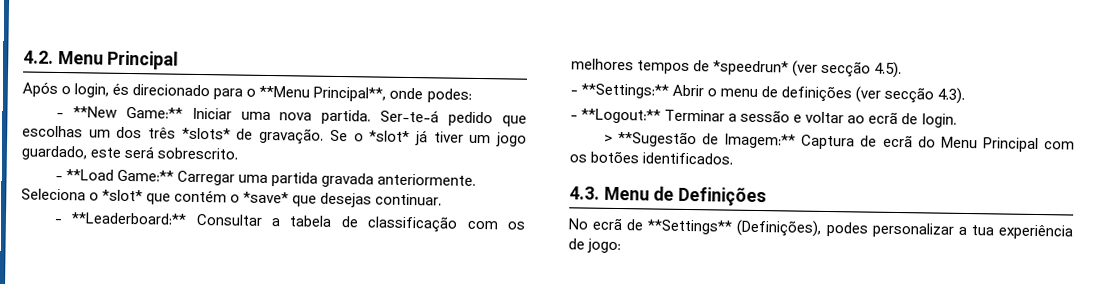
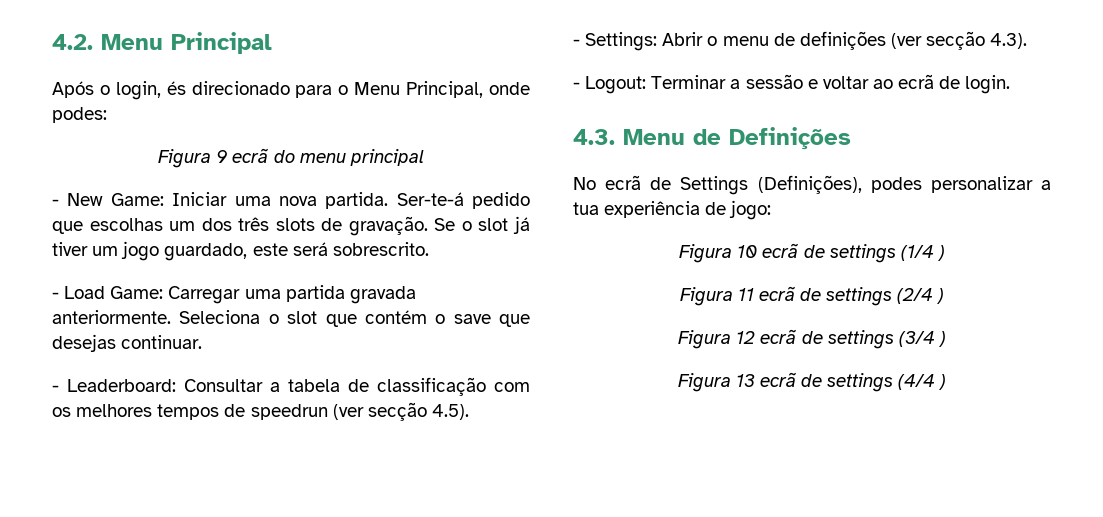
- Após o login, és direcionado para o **Menu Principal**, onde podes:
+ Após o login, és direcionado para o Menu Principal, onde podes:
- - **New Game:** Iniciar uma nova partida.
+ Figura 9 ecrã do menu principal
+ - New Game: Iniciar uma nova partida.
- Ser-te-á pedido que escolhas um dos três *slots* de gravação.
+ Ser-te-á pedido que escolhas um dos três slots de gravação.
- Se o *slot* já tiver um jogo guardado, este será sobrescrito.
+ Se o slot já tiver um jogo guardado, este será sobrescrito.
- - **Load Game:** Carregar uma partida gravada anteriormente.
+ - Load Game: Carregar uma partida gravada anteriormente.
- Seleciona o *slot* que contém o *save* que desejas continuar.
+ Seleciona o slot que contém o save que desejas continuar.
- - **Leaderboard:** Consultar a tabela de classificação com os melhores tempos de *speedrun* (ver secção 4.5).
+ - Leaderboard: Consultar a tabela de classificação com os melhores tempos de speedrun (ver secção 4.5).
- - **Settings:** Abrir o menu de definições (ver secção 4.3).
+ - Settings: Abrir o menu de definições (ver secção 4.3).
- - **Logout:** Terminar a sessão e voltar ao ecrã de login.
+ - Logout: Terminar a sessão e voltar ao ecrã de login.
- > **Sugestão de Imagem:** Captura de ecrã do Menu Principal com os botões identificados.
- No ecrã de **Settings** (Definições), podes personalizar a tua experiência de jogo:
+ No ecrã de Settings (Definições), podes personalizar a tua experiência de jogo:
+ Figura 10 ecrã de settings (1/4 )
+ Figura 11 ecrã de settings (2/4 )
+ Figura 12 ecrã de settings (3/4 )
+ Figura 13 ecrã de settings (4/4 )

